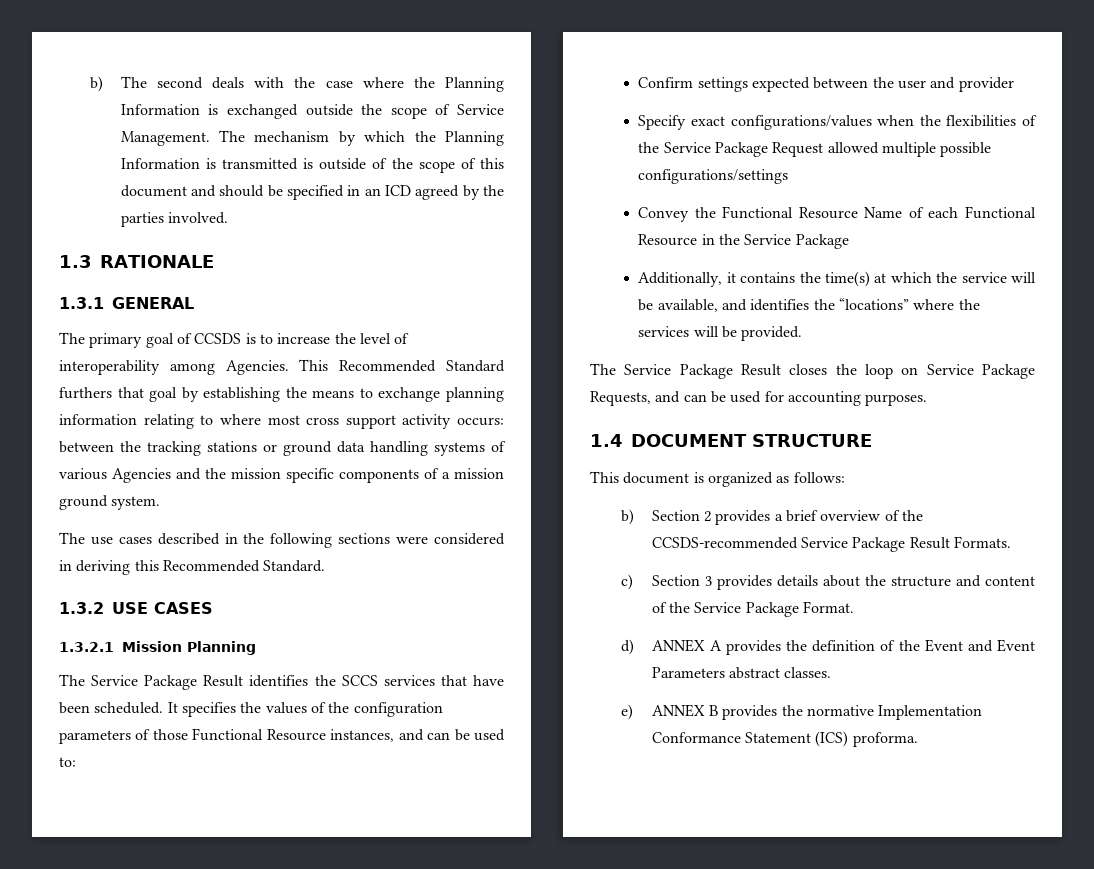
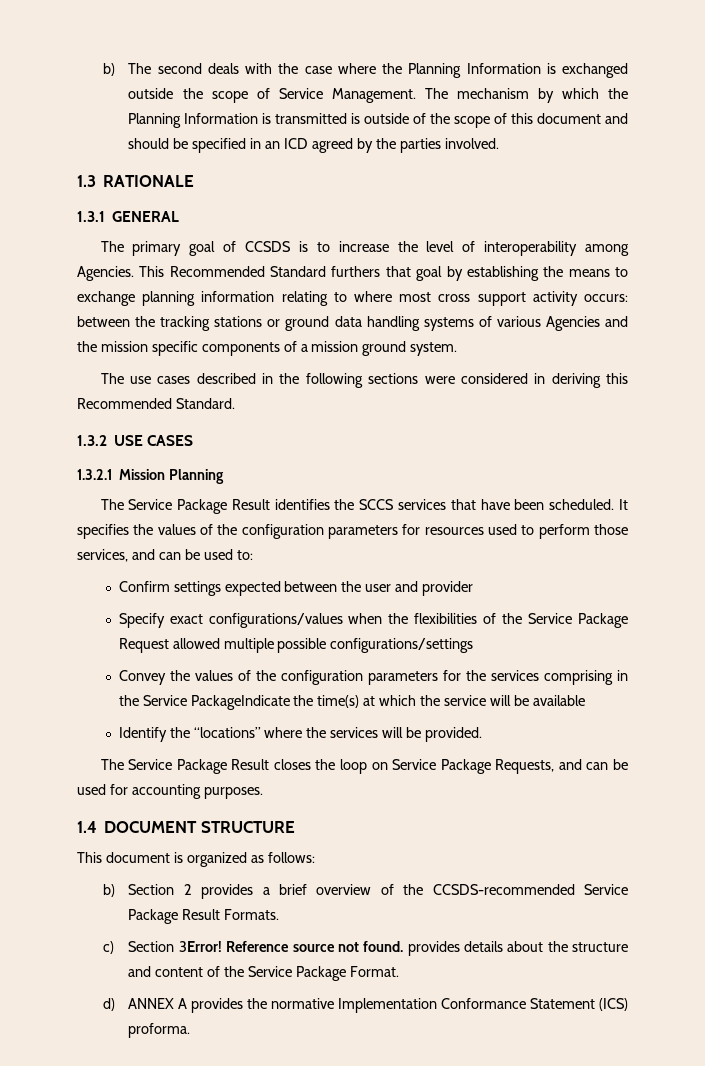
- It specifies the values of the configuration parameters of those Functional Resource instances, and can be used to:
+ It specifies the values of the configuration parameters for resources used to perform those services, and can be used to:
- Convey the Functional Resource Name of each Functional Resource in the Service Package
- Additionally, it contains the time(s) at which the service will be available, and identifies the “locations” where the services will be provided.
+ Convey the values of the configuration parameters for the services comprising in the Service PackageIndicate the time(s) at which the service will be available
+ Identify the “locations” where the services will be provided.
- c) Section 3 provides details about the structure and content of the Service Package Format.
+ c) Section 3Error! Reference source not found. provides details about the structure and content of the Service Package Format.
- d) ANNEX A provides the definition of the Event and Event Parameters abstract classes.
- e) ANNEX B provides the normative Implementation Conformance Statement (ICS) proforma.
+ d) ANNEX A provides the normative Implementation Conformance Statement (ICS) proforma.

